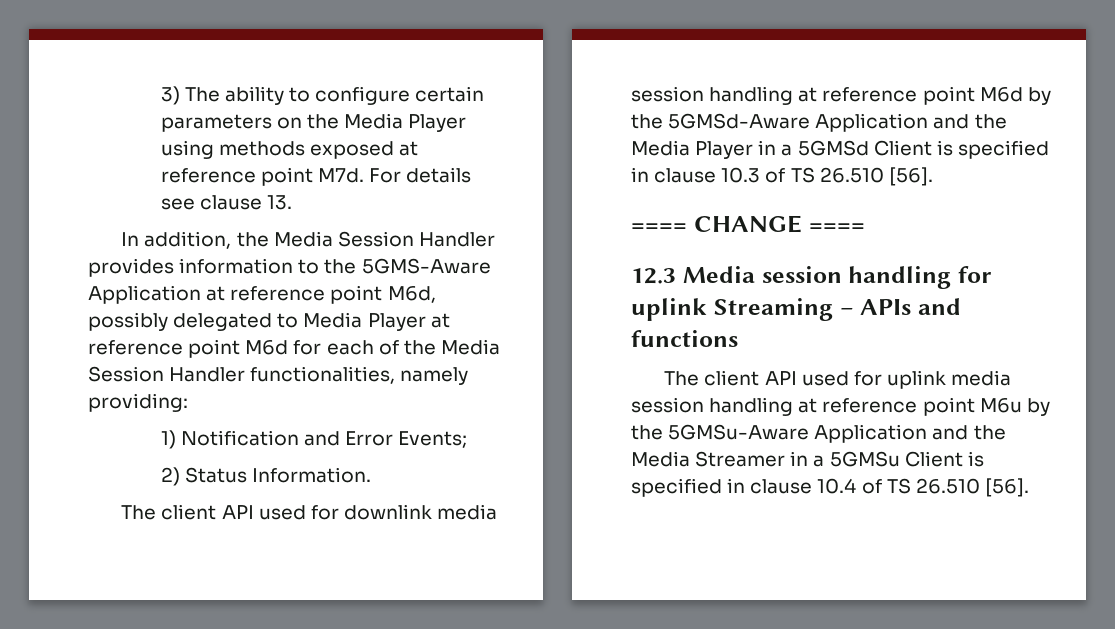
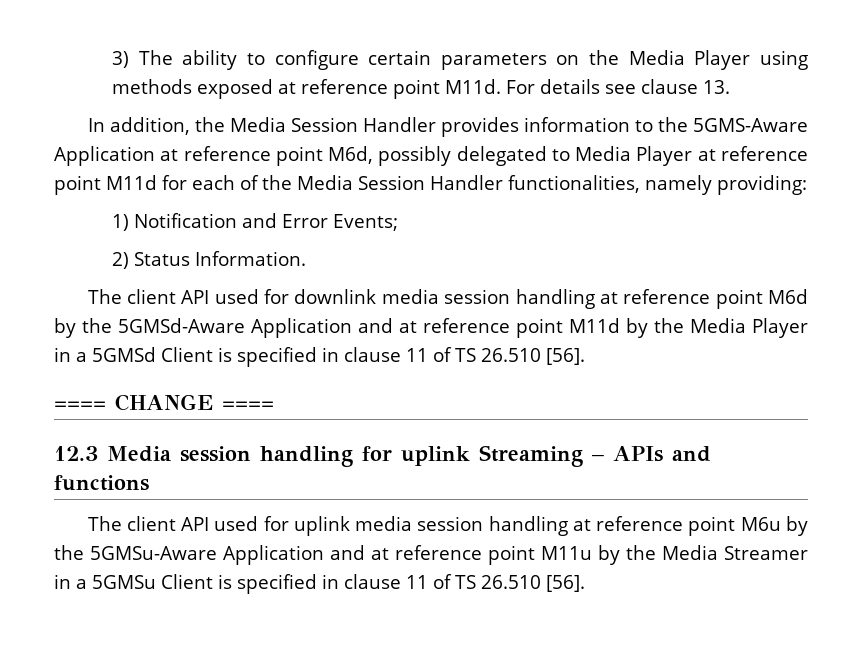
- 3) The ability to configure certain parameters on the Media Player using methods exposed at reference point M7d. For details see clause 13.
+ 3) The ability to configure certain parameters on the Media Player using methods exposed at reference point M11d. For details see clause 13.
- In addition, the Media Session Handler provides information to the 5GMS-Aware Application at reference point M6d, possibly delegated to Media Player at reference point M6d for each of the Media Session Handler functionalities, namely providing:
+ In addition, the Media Session Handler provides information to the 5GMS-Aware Application at reference point M6d, possibly delegated to Media Player at reference point M11d for each of the Media Session Handler functionalities, namely providing:
- The client API used for downlink media session handling at reference point M6d by the 5GMSd-Aware Application and the Media Player in a 5GMSd Client is specified in clause 10.3 of TS 26.510 [56].
+ The client API used for downlink media session handling at reference point M6d by the 5GMSd-Aware Application and at reference point M11d by the Media Player in a 5GMSd Client is specified in clause 11 of TS 26.510 [56].
- The client API used for uplink media session handling at reference point M6u by the 5GMSu-Aware Application and the Media Streamer in a 5GMSu Client is specified in clause 10.4 of TS 26.510 [56].
+ The client API used for uplink media session handling at reference point M6u by the 5GMSu-Aware Application and at reference point M11u by the Media Streamer in a 5GMSu Client is specified in clause 11 of TS 26.510 [56].

